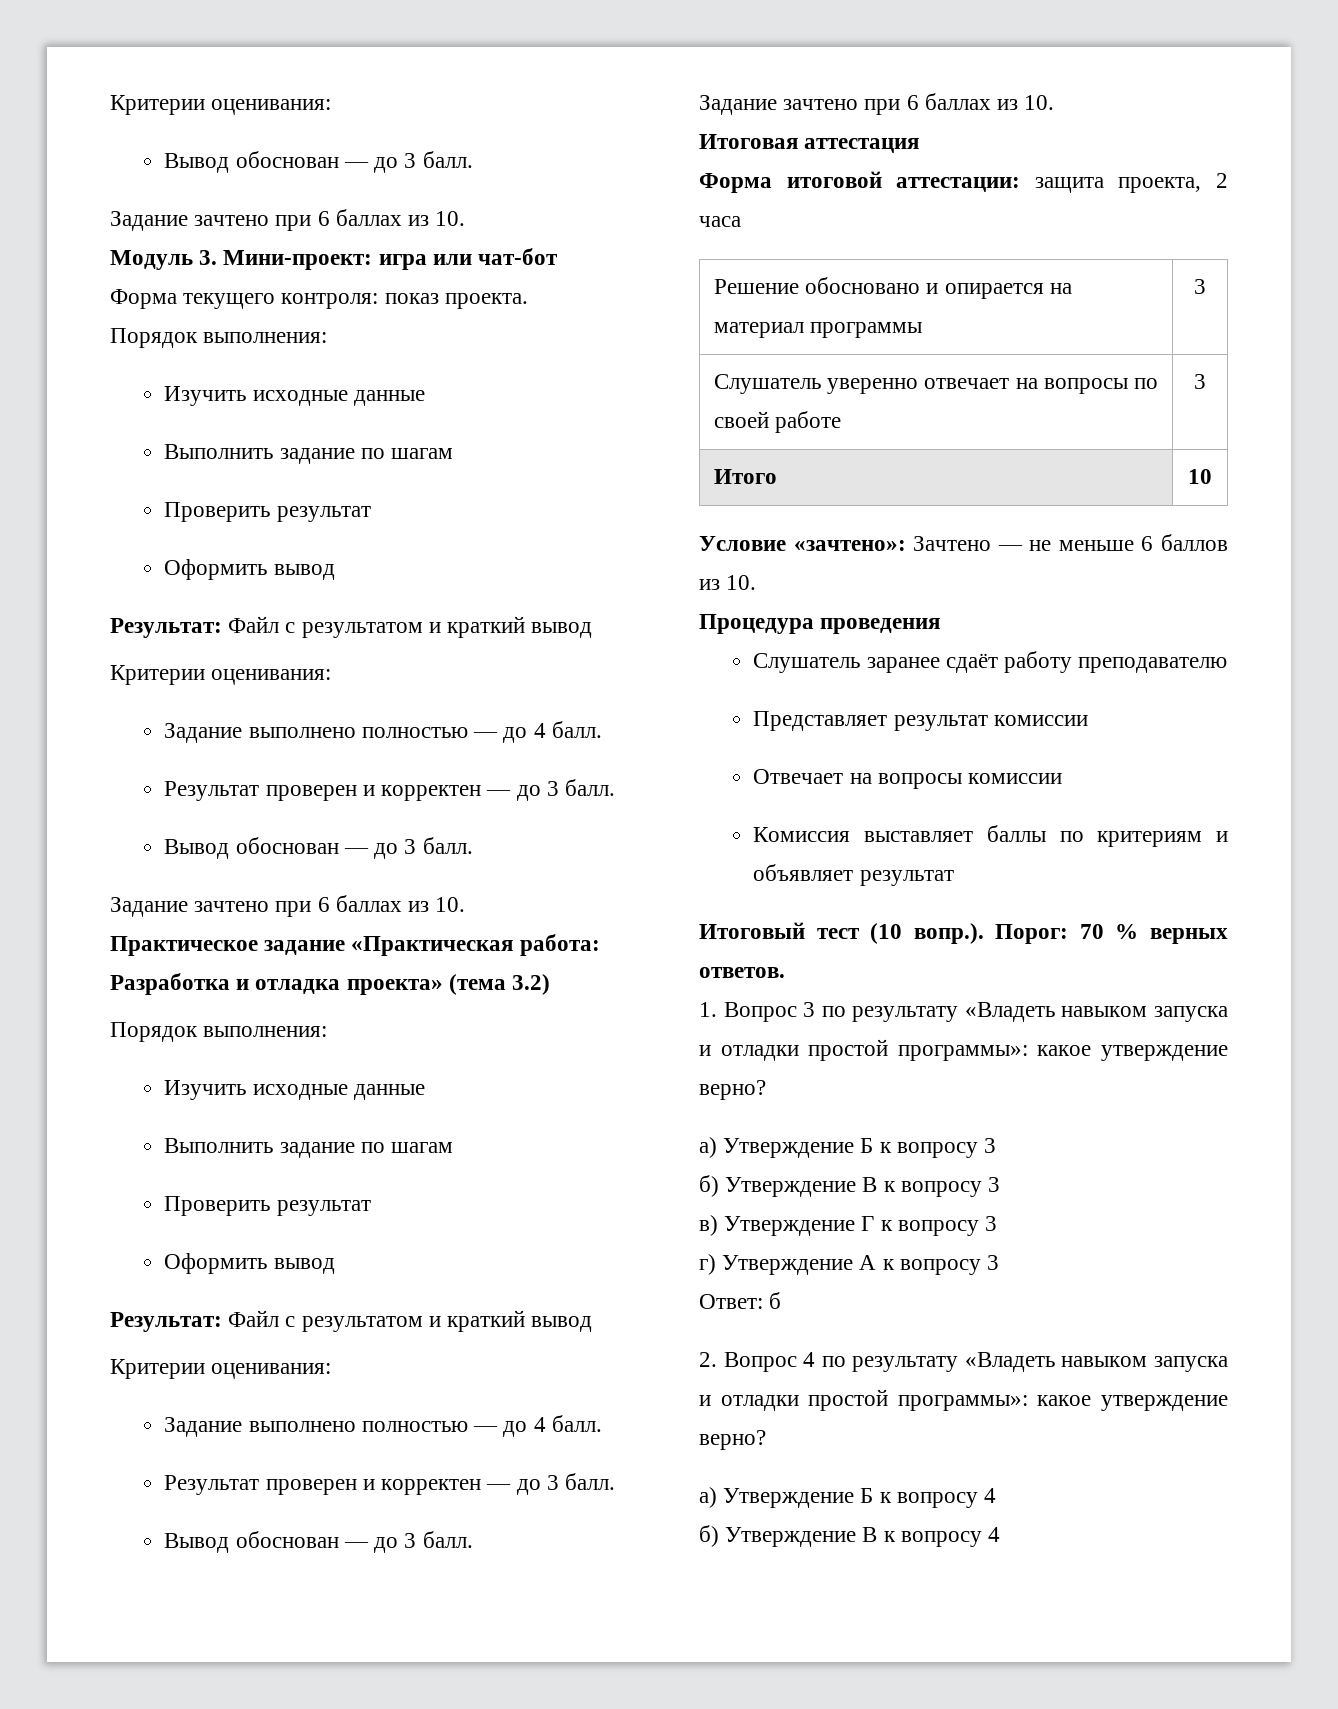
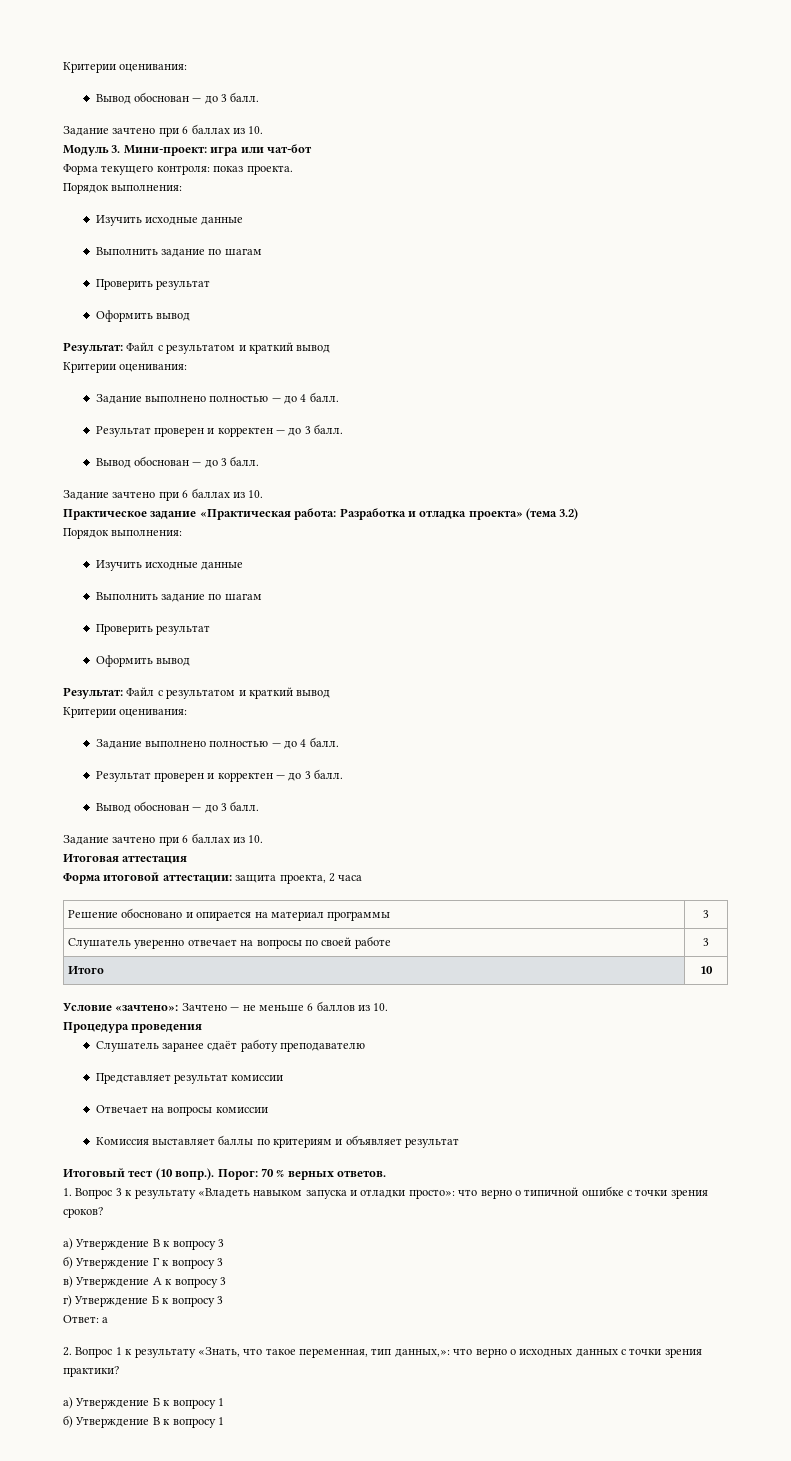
- 1. Вопрос 3 по результату «Владеть навыком запуска и отладки простой программы»: какое утверждение верно?
- а) Утверждение Б к вопросу 3
- б) Утверждение В к вопросу 3
- в) Утверждение Г к вопросу 3
- г) Утверждение А к вопросу 3
- Ответ: б
- 2. Вопрос 4 по результату «Владеть навыком запуска и отладки простой программы»: какое утверждение верно?
- а) Утверждение Б к вопросу 4
- б) Утверждение В к вопросу 4
+ 1. Вопрос 3 к результату «Владеть навыком запуска и отладки просто»: что верно о типичной ошибке с точки зрения сроков?
+ а) Утверждение В к вопросу 3
+ б) Утверждение Г к вопросу 3
+ в) Утверждение А к вопросу 3
+ г) Утверждение Б к вопросу 3
+ Ответ: а
+ 2. Вопрос 1 к результату «Знать, что такое переменная, тип данных,»: что верно о исходных данных с точки зрения практики?
+ а) Утверждение Б к вопросу 1
+ б) Утверждение В к вопросу 1

